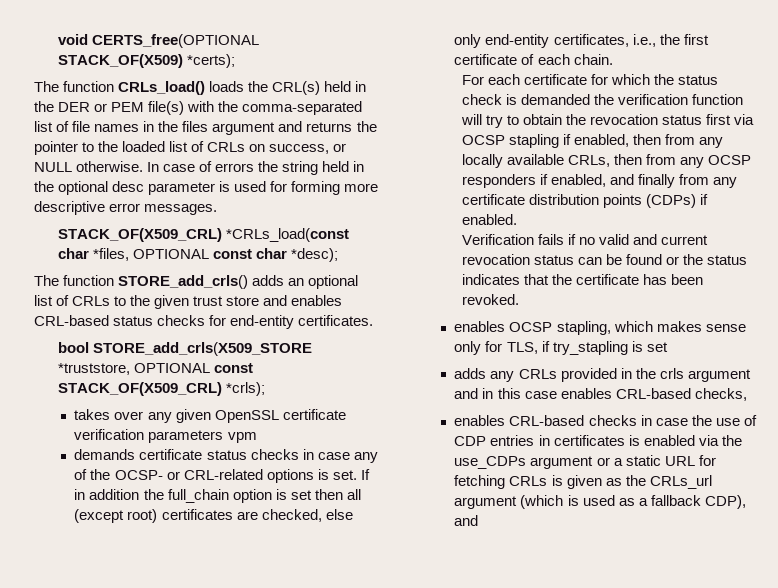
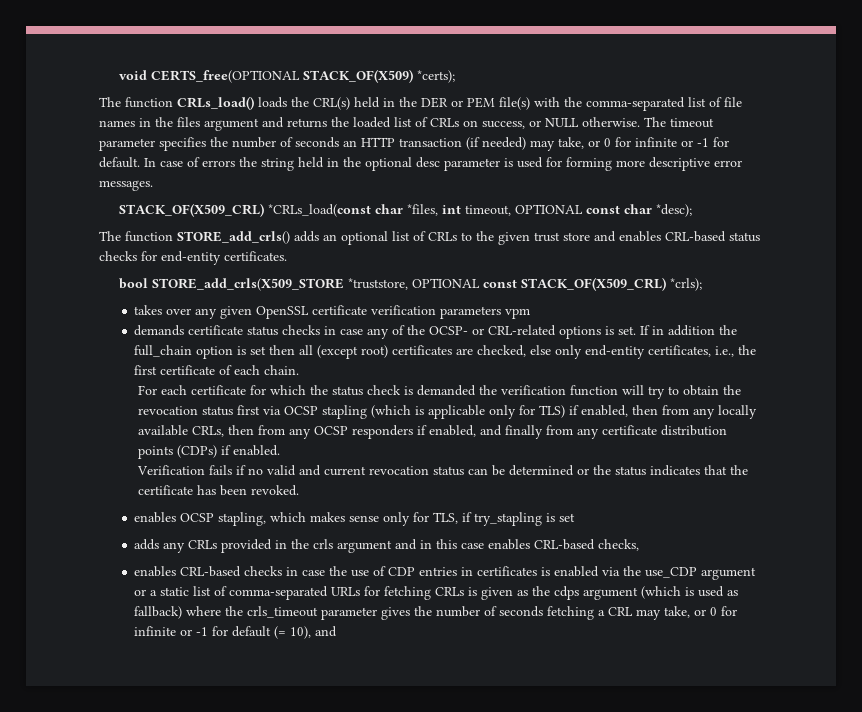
- The function CRLs_load() loads the CRL(s) held in the DER or PEM file(s) with the comma-separated list of file names in the files argument and returns the pointer to the loaded list of CRLs on success, or NULL otherwise.
+ The function CRLs_load() loads the CRL(s) held in the DER or PEM file(s) with the comma-separated list of file names in the files argument and returns the loaded list of CRLs on success, or NULL otherwise.
+ The timeout parameter specifies the number of seconds an HTTP transaction (if needed) may take, or 0 for infinite or -1 for default.
- STACK_OF(X509_CRL) *CRLs_load(const char *files, OPTIONAL const char *desc);
+ STACK_OF(X509_CRL) *CRLs_load(const char *files, int timeout, OPTIONAL const char *desc);
- For each certificate for which the status check is demanded the verification function will try to obtain the revocation status first via OCSP stapling if enabled, then from any locally available CRLs, then from any OCSP responders if enabled, and finally from any certificate distribution points (CDPs) if enabled.
+ For each certificate for which the status check is demanded the verification function will try to obtain the revocation status first via OCSP stapling (which is applicable only for TLS) if enabled, then from any locally available CRLs, then from any OCSP responders if enabled, and finally from any certificate distribution points (CDPs) if enabled.
- Verification fails if no valid and current revocation status can be found or the status indicates that the certificate has been revoked.
+ Verification fails if no valid and current revocation status can be determined or the status indicates that the certificate has been revoked.
- enables CRL-based checks in case the use of CDP entries in certificates is enabled via the use_CDPs argument or a static URL for fetching CRLs is given as the CRLs_url argument (which is used as a fallback CDP), and
+ enables CRL-based checks in case the use of CDP entries in certificates is enabled via the use_CDP argument or a static list of comma-separated URLs for fetching CRLs is given as the cdps argument (which is used as fallback) where the crls_timeout parameter gives the number of seconds fetching a CRL may take, or 0 for infinite or -1 for default (= 10), and

